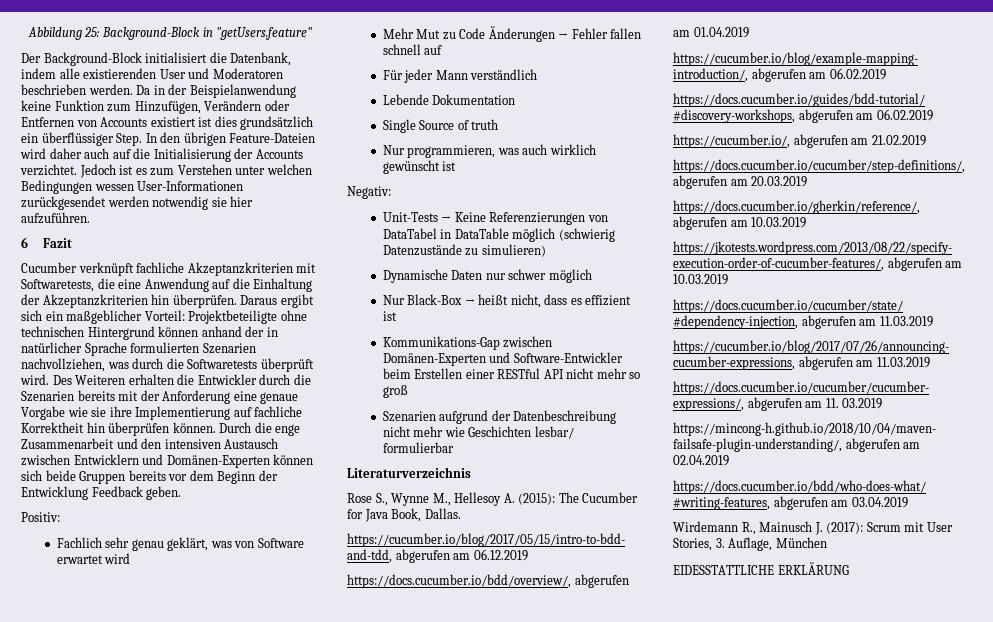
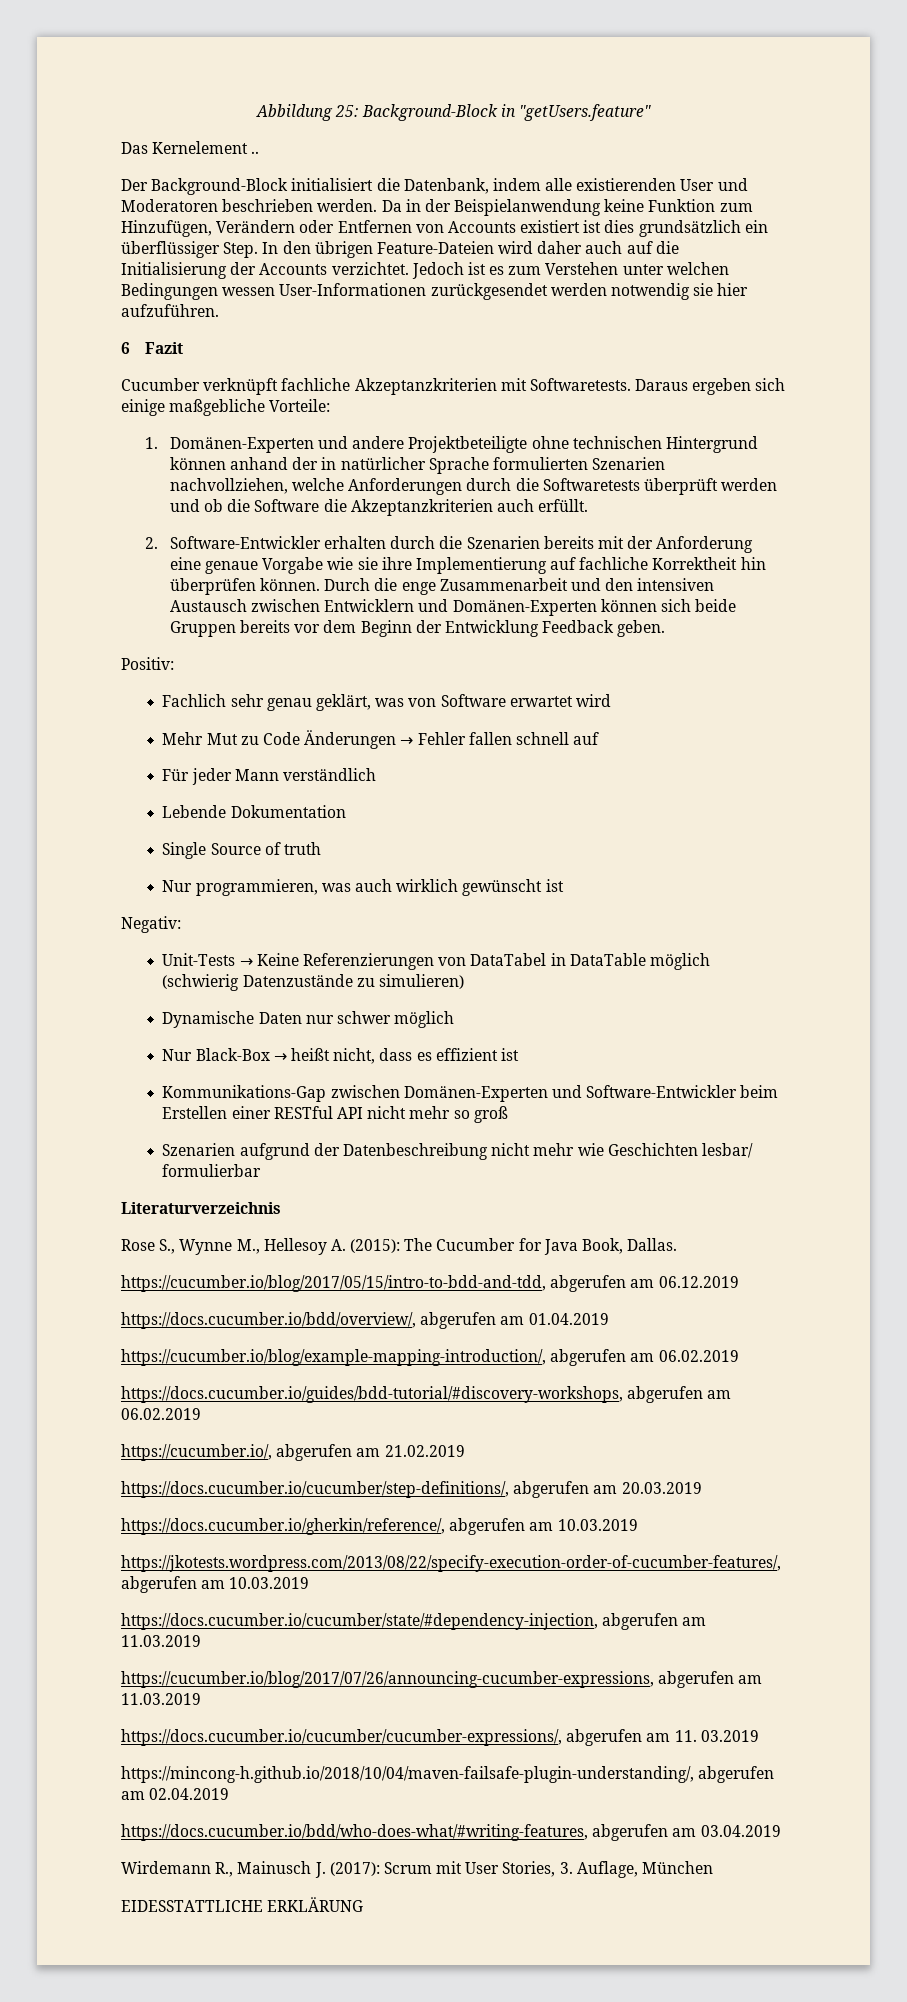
+ Das Kernelement ..
- Cucumber verknüpft fachliche Akzeptanzkriterien mit Softwaretests, die eine Anwendung auf die Einhaltung der Akzeptanzkriterien hin überprüfen. Daraus ergibt sich ein maßgeblicher Vorteil: Projektbeteiligte ohne technischen Hintergrund können anhand der in natürlicher Sprache formulierten Szenarien nachvollziehen, was durch die Softwaretests überprüft wird. Des Weiteren erhalten die Entwickler durch die Szenarien bereits mit der Anforderung eine genaue Vorgabe wie sie ihre Implementierung auf fachliche Korrektheit hin überprüfen können.
+ Cucumber verknüpft fachliche Akzeptanzkriterien mit Softwaretests. Daraus ergeben sich einige maßgebliche Vorteile:
+ 1. Domänen-Experten und andere Projektbeteiligte ohne technischen Hintergrund können anhand der in natürlicher Sprache formulierten Szenarien nachvollziehen, welche Anforderungen durch die Softwaretests überprüft werden und ob die Software die Akzeptanzkriterien auch erfüllt.
+ 2. Software-Entwickler erhalten durch die Szenarien bereits mit der Anforderung eine genaue Vorgabe wie sie ihre Implementierung auf fachliche Korrektheit hin überprüfen können.

